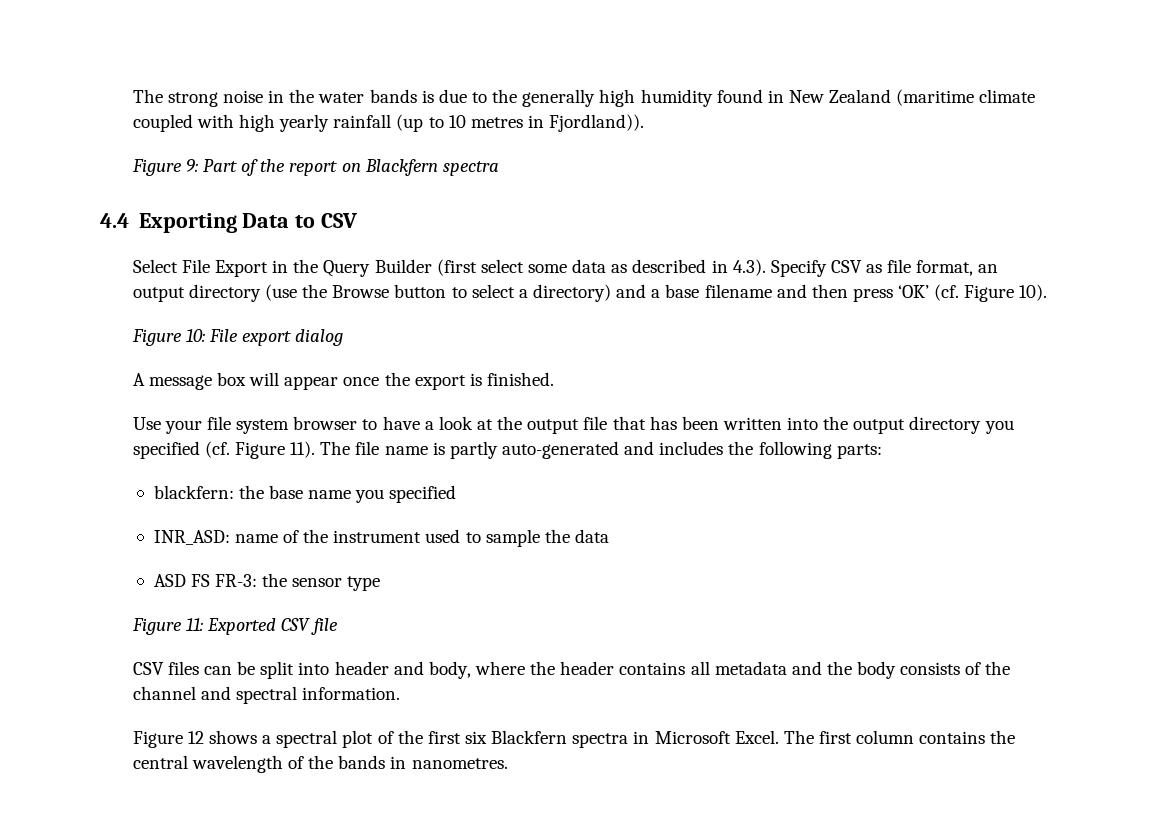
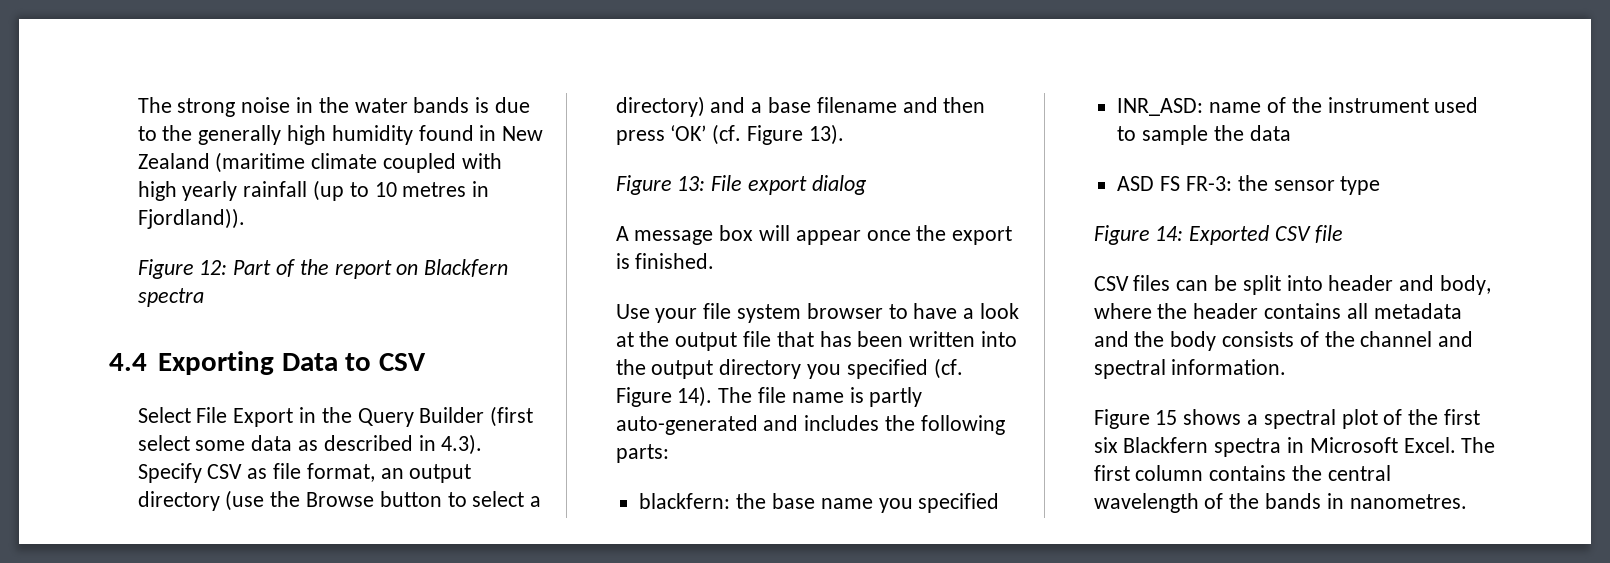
- Figure 9: Part of the report on Blackfern spectra
+ Figure 12: Part of the report on Blackfern spectra
- Select File Export in the Query Builder (first select some data as described in 4.3). Specify CSV as file format, an output directory (use the Browse button to select a directory) and a base filename and then press ‘OK’ (cf. Figure 10).
- Figure 10: File export dialog
+ Select File Export in the Query Builder (first select some data as described in 4.3). Specify CSV as file format, an output directory (use the Browse button to select a directory) and a base filename and then press ‘OK’ (cf. Figure 13).
+ Figure 13: File export dialog
- Use your file system browser to have a look at the output file that has been written into the output directory you specified (cf. Figure 11).
+ Use your file system browser to have a look at the output file that has been written into the output directory you specified (cf. Figure 14).
- Figure 11: Exported CSV file
+ Figure 14: Exported CSV file
- Figure 12 shows a spectral plot of the first six Blackfern spectra in Microsoft Excel.
+ Figure 15 shows a spectral plot of the first six Blackfern spectra in Microsoft Excel.

